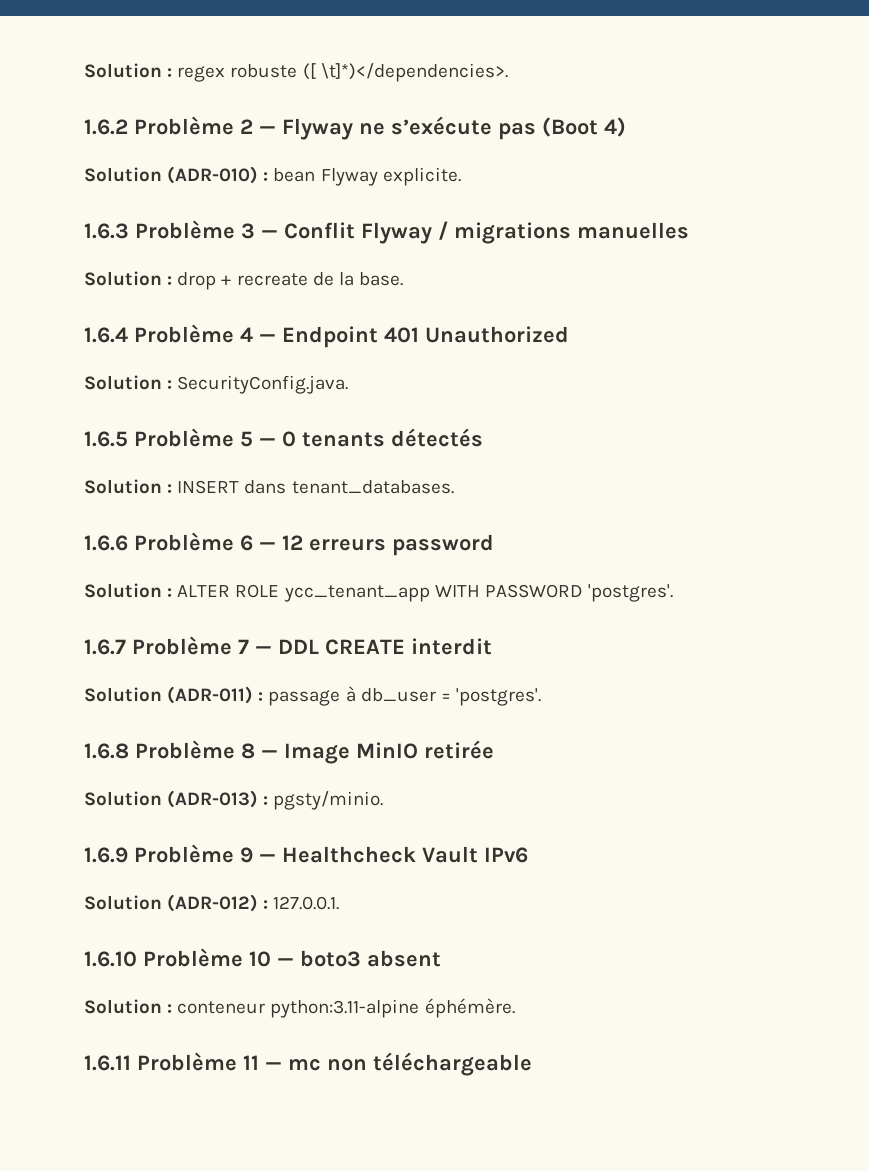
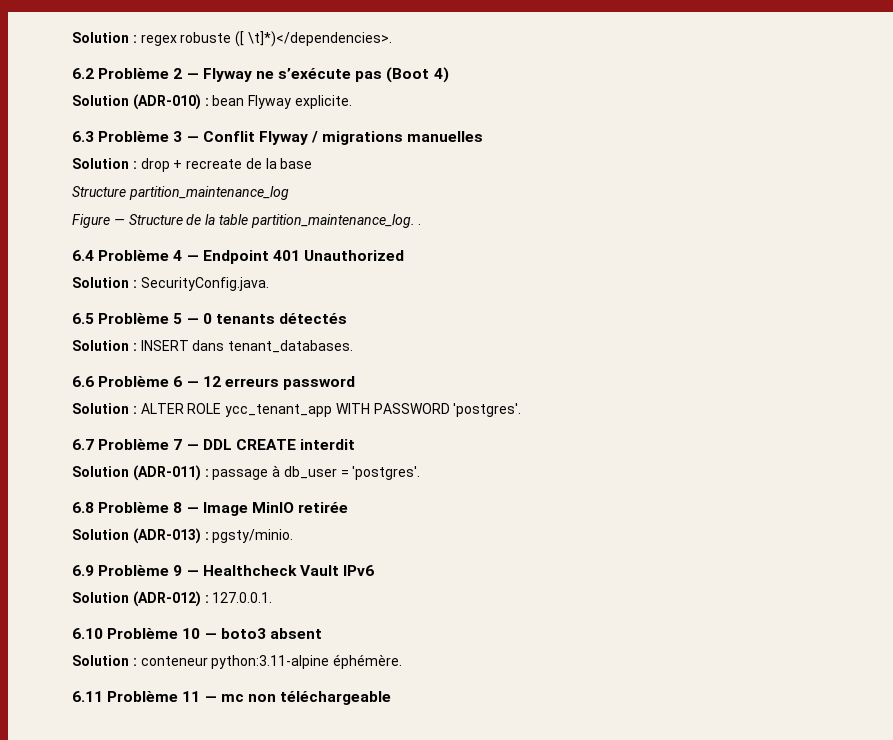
- 1.6.2 Problème 2 — Flyway ne s’exécute pas (Boot 4)
+ 6.2 Problème 2 — Flyway ne s’exécute pas (Boot 4)
- 1.6.3 Problème 3 — Conflit Flyway / migrations manuelles
+ 6.3 Problème 3 — Conflit Flyway / migrations manuelles
- Solution : drop + recreate de la base.
- 1.6.4 Problème 4 — Endpoint 401 Unauthorized
+ Solution : drop + recreate de la base
+ Structure partition_maintenance_log
+ Figure — Structure de la table partition_maintenance_log. .
+ 6.4 Problème 4 — Endpoint 401 Unauthorized
- 1.6.5 Problème 5 — 0 tenants détectés
+ 6.5 Problème 5 — 0 tenants détectés
- 1.6.6 Problème 6 — 12 erreurs password
+ 6.6 Problème 6 — 12 erreurs password
- 1.6.7 Problème 7 — DDL CREATE interdit
+ 6.7 Problème 7 — DDL CREATE interdit
- 1.6.8 Problème 8 — Image MinIO retirée
+ 6.8 Problème 8 — Image MinIO retirée
- 1.6.9 Problème 9 — Healthcheck Vault IPv6
+ 6.9 Problème 9 — Healthcheck Vault IPv6
- 1.6.10 Problème 10 — boto3 absent
+ 6.10 Problème 10 — boto3 absent
- 1.6.11 Problème 11 — mc non téléchargeable
+ 6.11 Problème 11 — mc non téléchargeable

